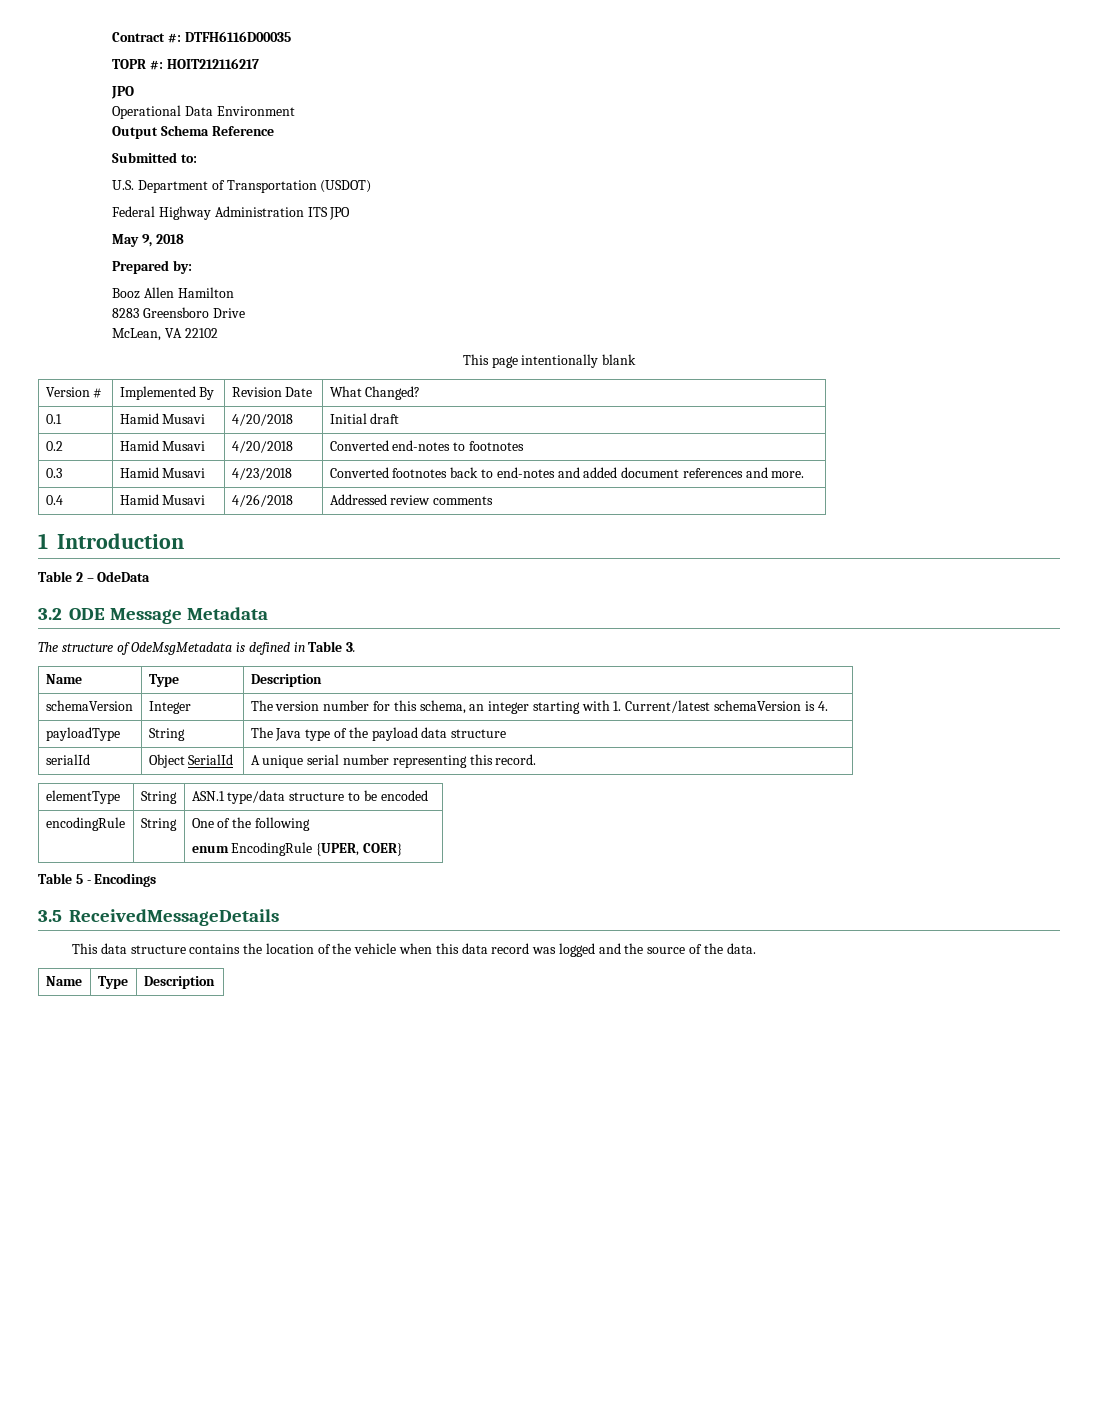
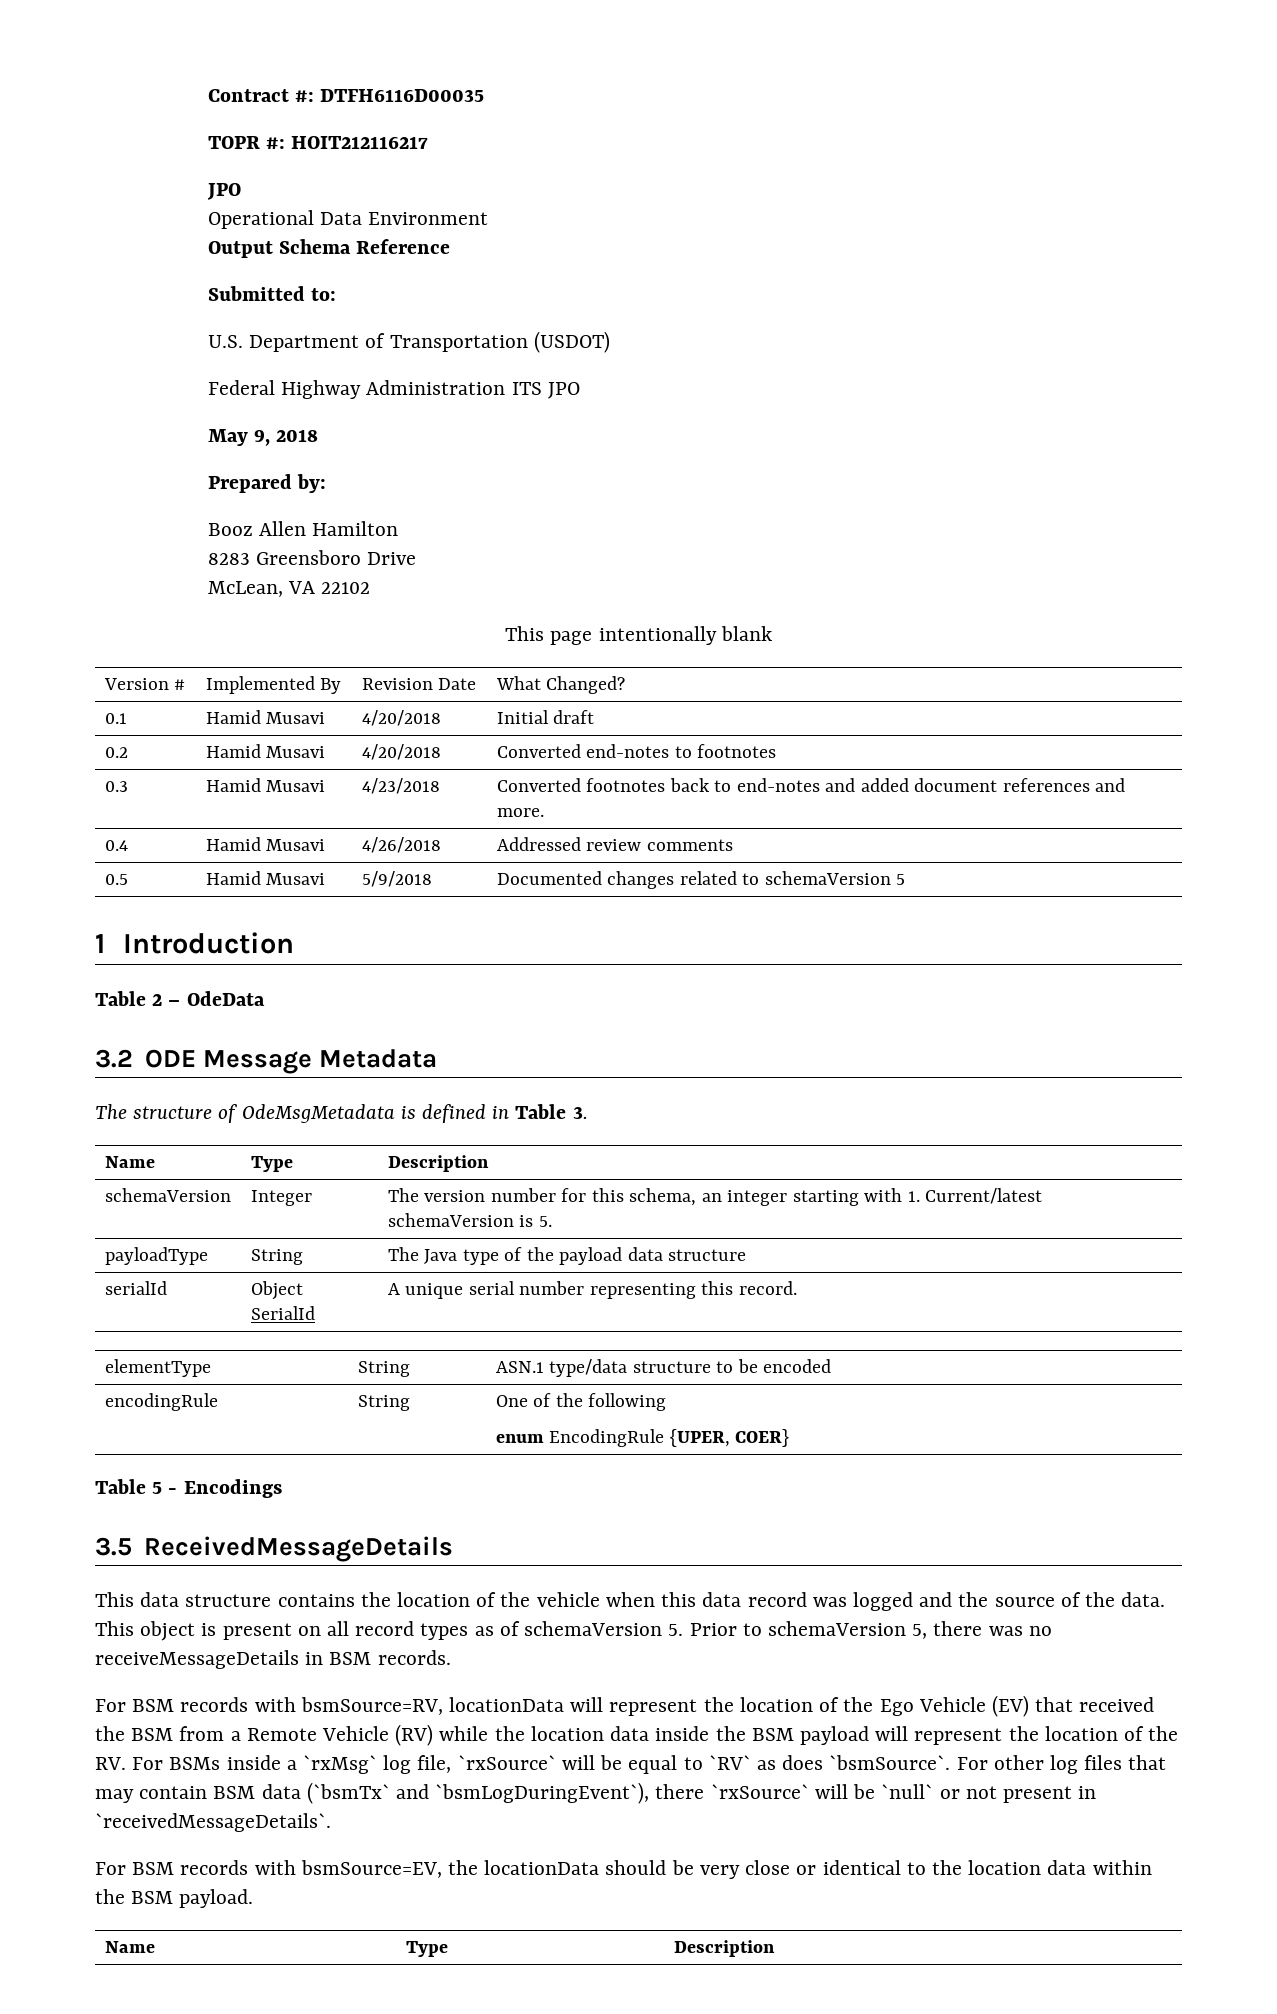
+ 0.5 | Hamid Musavi | 5/9/2018 | Documented changes related to schemaVersion 5
- schemaVersion | Integer | The version number for this schema, an integer starting with 1. Current/latest schemaVersion is 4.
+ schemaVersion | Integer | The version number for this schema, an integer starting with 1. Current/latest schemaVersion is 5.
+ This object is present on all record types as of schemaVersion 5. Prior to schemaVersion 5, there was no receiveMessageDetails in BSM records.
+ For BSM records with bsmSource=RV, locationData will represent the location of the Ego Vehicle (EV) that received the BSM from a Remote Vehicle (RV) while the location data inside the BSM payload will represent the location of the RV. For BSMs inside a `rxMsg` log file, `rxSource` will be equal to `RV` as does `bsmSource`. For other log files that may contain BSM data (`bsmTx` and `bsmLogDuringEvent`), there `rxSource` will be `null` or not present in `receivedMessageDetails`.
+ For BSM records with bsmSource=EV, the locationData should be very close or identical to the location data within the BSM payload.

